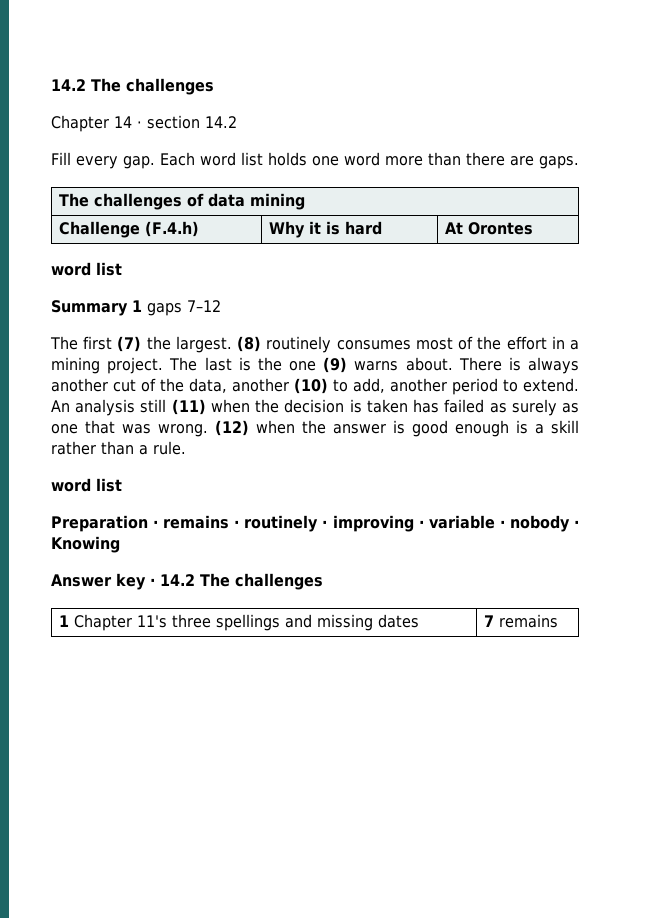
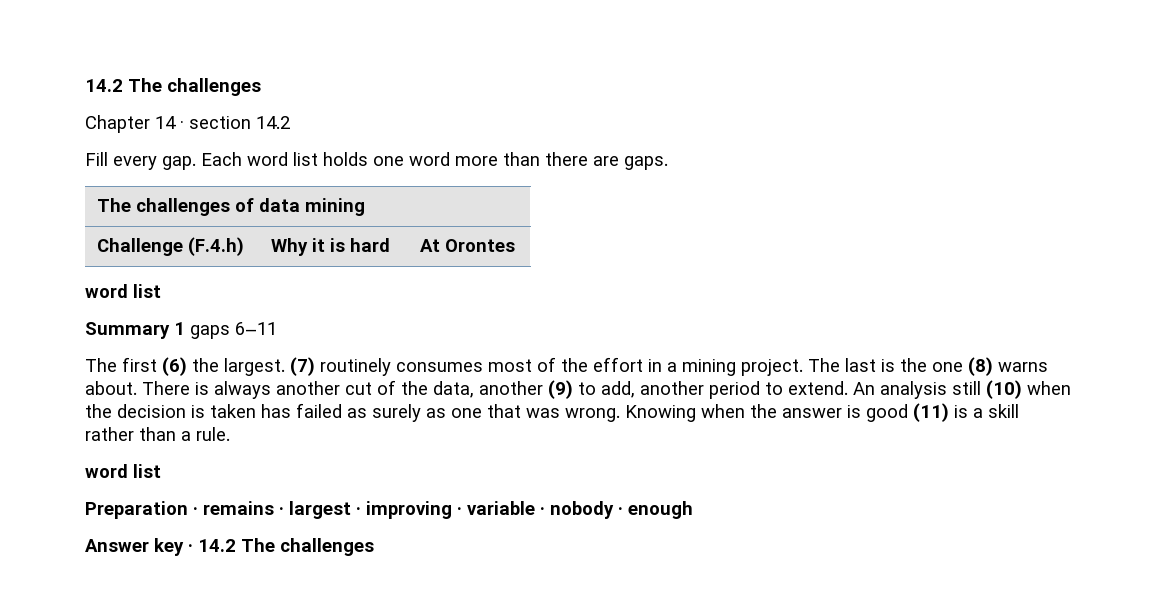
- Summary 1 gaps 7–12
+ Summary 1 gaps 6–11
- The first (7) the largest.
+ The first (6) the largest.
- (8) routinely consumes most of the effort in a mining project.
+ (7) routinely consumes most of the effort in a mining project.
- The last is the one (9) warns about.
+ The last is the one (8) warns about.
- There is always another cut of the data, another (10) to add, another period to extend.
+ There is always another cut of the data, another (9) to add, another period to extend.
- An analysis still (11) when the decision is taken has failed as surely as one that was wrong.
+ An analysis still (10) when the decision is taken has failed as surely as one that was wrong.
- (12) when the answer is good enough is a skill rather than a rule.
+ Knowing when the answer is good (11) is a skill rather than a rule.
- Preparation · remains · routinely · improving · variable · nobody · Knowing
+ Preparation · remains · largest · improving · variable · nobody · enough
- 1 Chapter 11's three spellings and missing dates | 7 remains

